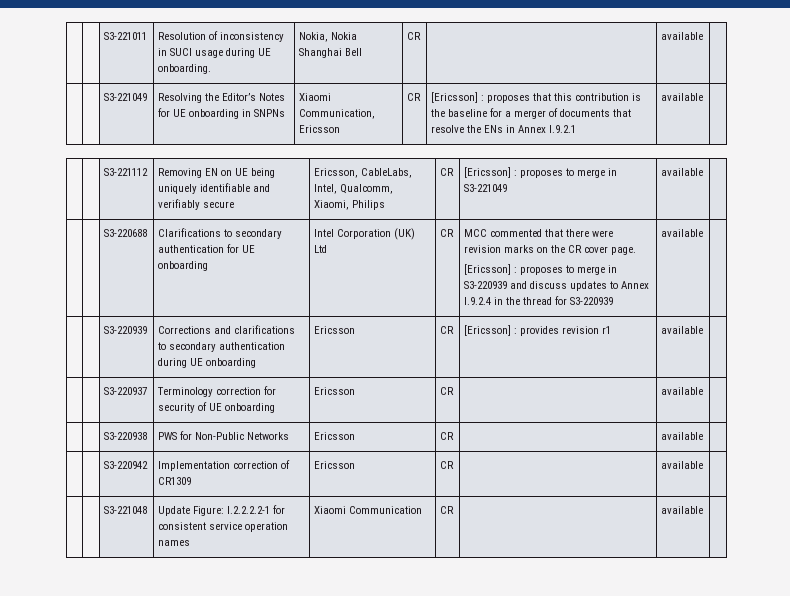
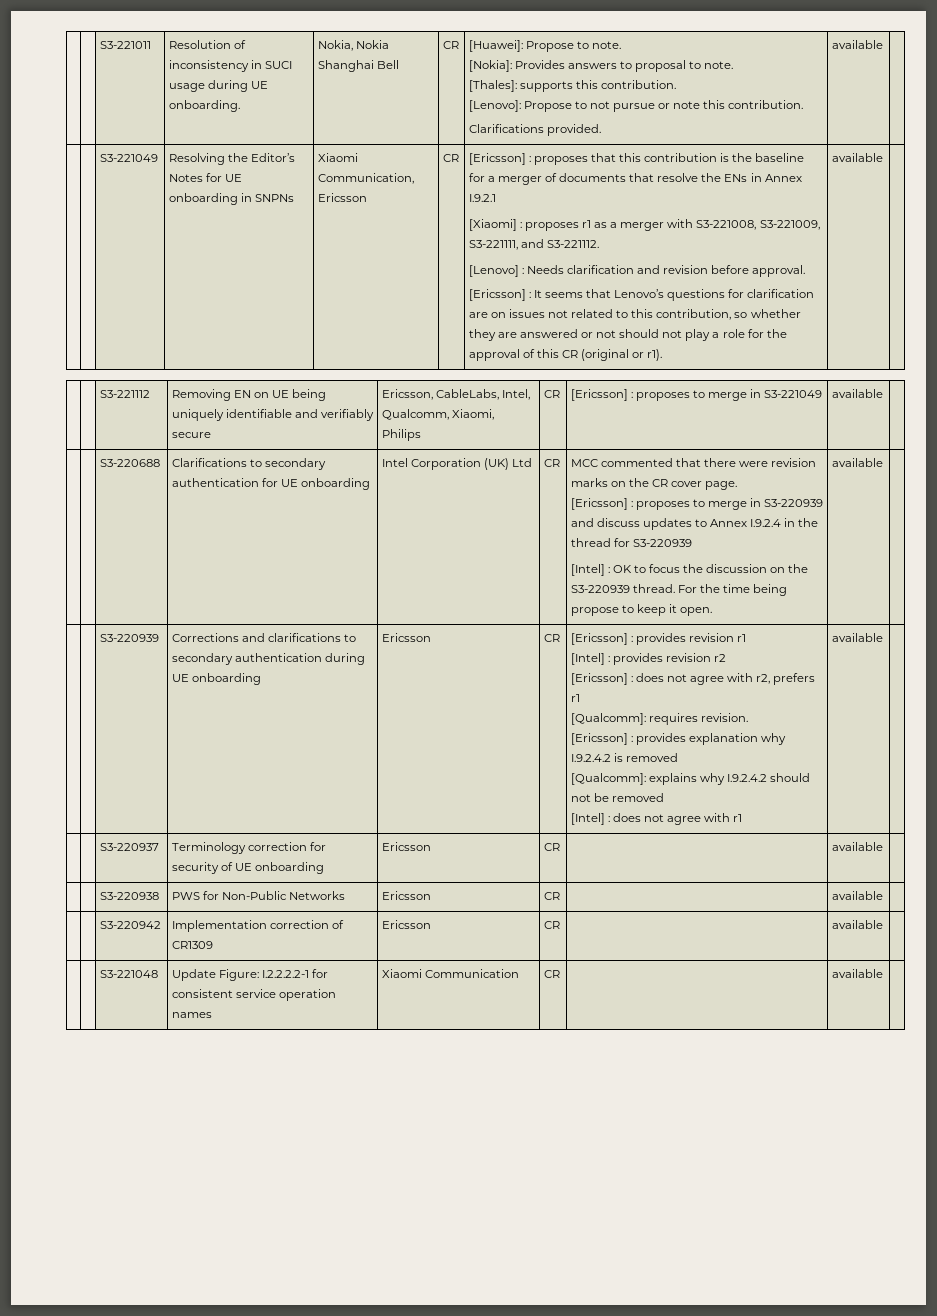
+ [Huawei]: Propose to note.
+ [Nokia]: Provides answers to proposal to note.
+ [Thales]: supports this contribution.
+ [Lenovo]: Propose to not pursue or note this contribution.
+ Clarifications provided.
+ [Xiaomi] : proposes r1 as a merger with S3-221008, S3-221009, S3-221111, and S3-221112.
+ [Lenovo] : Needs clarification and revision before approval.
+ [Ericsson] : It seems that Lenovo’s questions for clarification are on issues not related to this contribution, so whether they are answered or not should not play a role for the approval of this CR (original or r1).
+ [Intel] : OK to focus the discussion on the S3-220939 thread. For the time being propose to keep it open.
+ [Intel] : provides revision r2
+ [Ericsson] : does not agree with r2, prefers r1
+ [Qualcomm]: requires revision.
+ [Ericsson] : provides explanation why I.9.2.4.2 is removed
+ [Qualcomm]: explains why I.9.2.4.2 should not be removed
+ [Intel] : does not agree with r1

